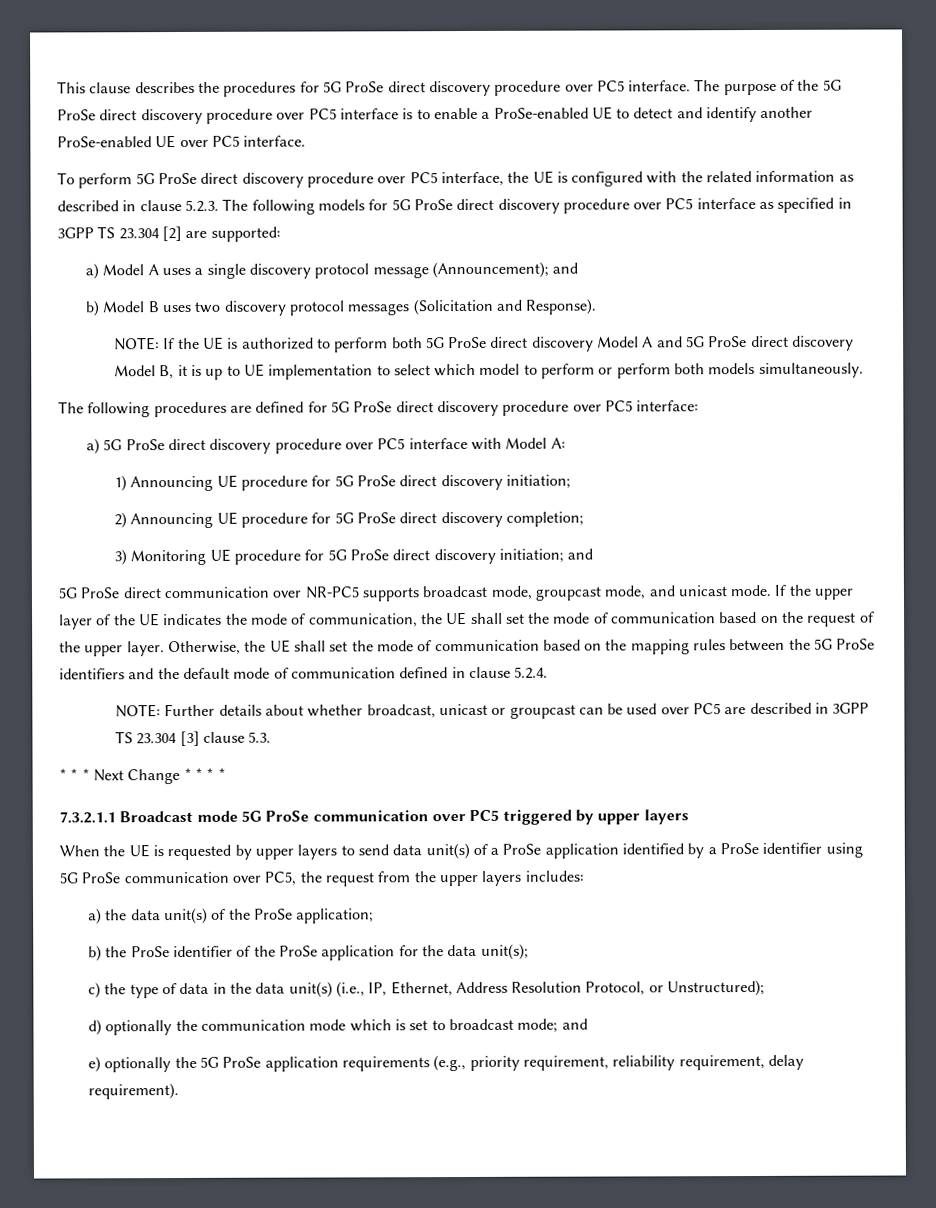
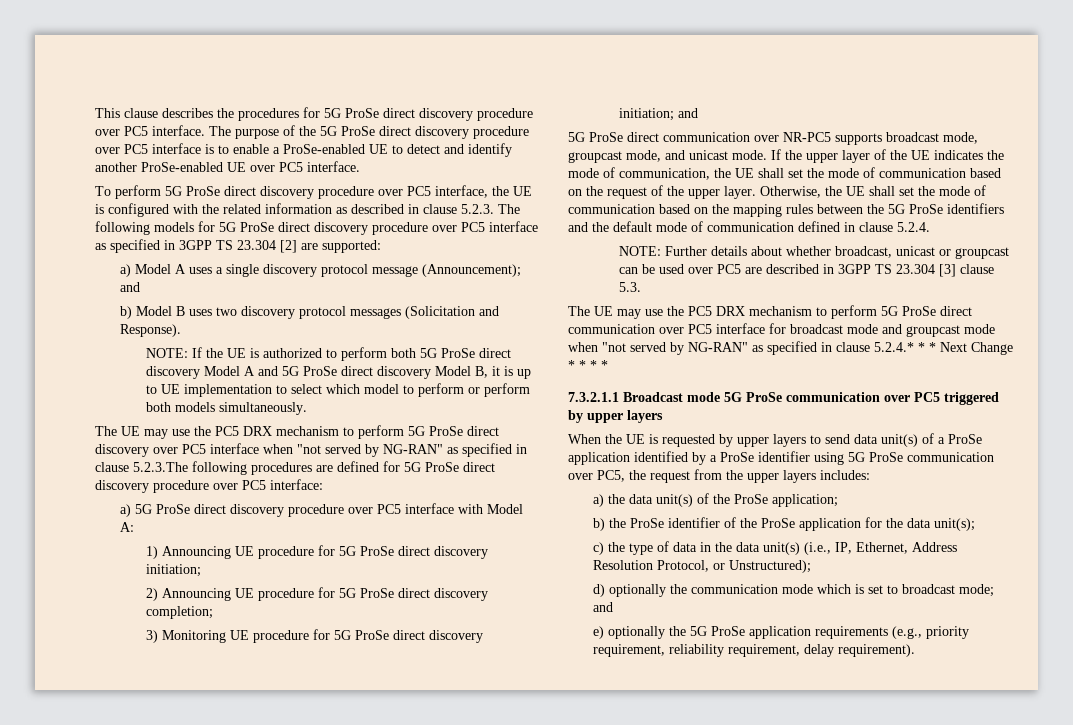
- The following procedures are defined for 5G ProSe direct discovery procedure over PC5 interface:
+ The UE may use the PC5 DRX mechanism to perform 5G ProSe direct discovery over PC5 interface when "not served by NG-RAN" as specified in clause 5.2.3.The following procedures are defined for 5G ProSe direct discovery procedure over PC5 interface:
- * * * Next Change * * * *
+ The UE may use the PC5 DRX mechanism to perform 5G ProSe direct communication over PC5 interface for broadcast mode and groupcast mode when "not served by NG-RAN" as specified in clause 5.2.4.* * * Next Change * * * *

